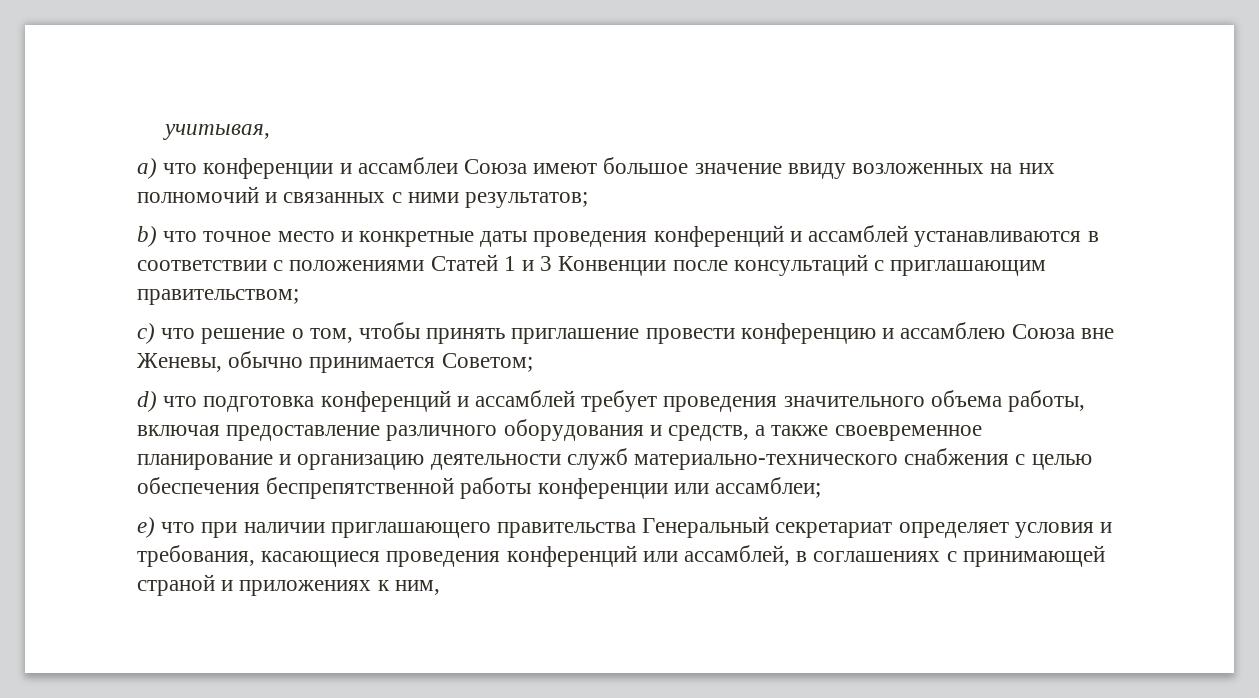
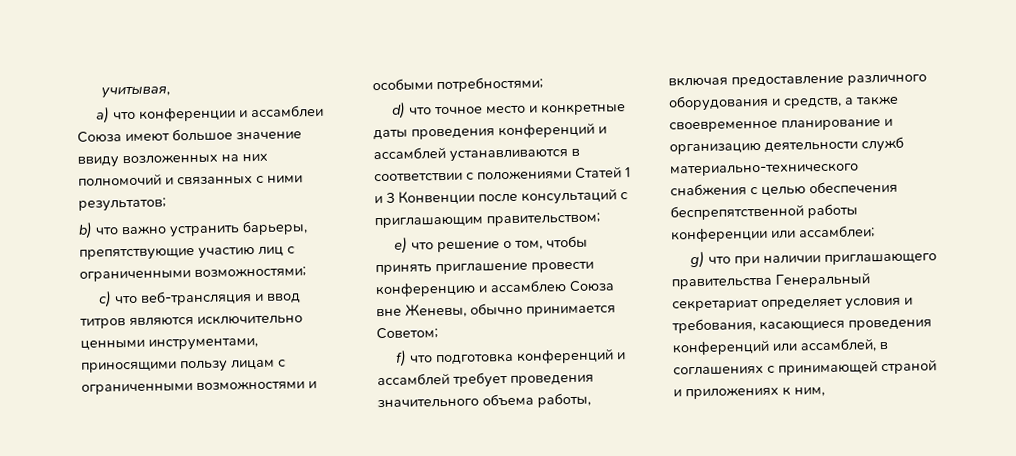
- b) что точное место и конкретные даты проведения конференций и ассамблей устанавливаются в соответствии с положениями Статей 1 и 3 Конвенции после консультаций с приглашающим правительством;
+ b) что важно устранить барьеры, препятствующие участию лиц с ограниченными возможностями;
+ c) что веб-трансляция и ввод титров являются исключительно ценными инструментами, приносящими пользу лицам с ограниченными возможностями и особыми потребностями;
+ d) что точное место и конкретные даты проведения конференций и ассамблей устанавливаются в соответствии с положениями Статей 1 и 3 Конвенции после консультаций с приглашающим правительством;
- c) что решение о том, чтобы принять приглашение провести конференцию и ассамблею Союза вне Женевы, обычно принимается Советом;
+ e) что решение о том, чтобы принять приглашение провести конференцию и ассамблею Союза вне Женевы, обычно принимается Советом;
- d) что подготовка конференций и ассамблей требует проведения значительного объема работы, включая предоставление различного оборудования и средств, а также своевременное планирование и организацию деятельности служб материально-технического снабжения с целью обеспечения беспрепятственной работы конференции или ассамблеи;
+ f) что подготовка конференций и ассамблей требует проведения значительного объема работы, включая предоставление различного оборудования и средств, а также своевременное планирование и организацию деятельности служб материально-технического снабжения с целью обеспечения беспрепятственной работы конференции или ассамблеи;
- е) что при наличии приглашающего правительства Генеральный секретариат определяет условия и требования, касающиеся проведения конференций или ассамблей, в соглашениях с принимающей страной и приложениях к ним,
+ g) что при наличии приглашающего правительства Генеральный секретариат определяет условия и требования, касающиеся проведения конференций или ассамблей, в соглашениях с принимающей страной и приложениях к ним,

